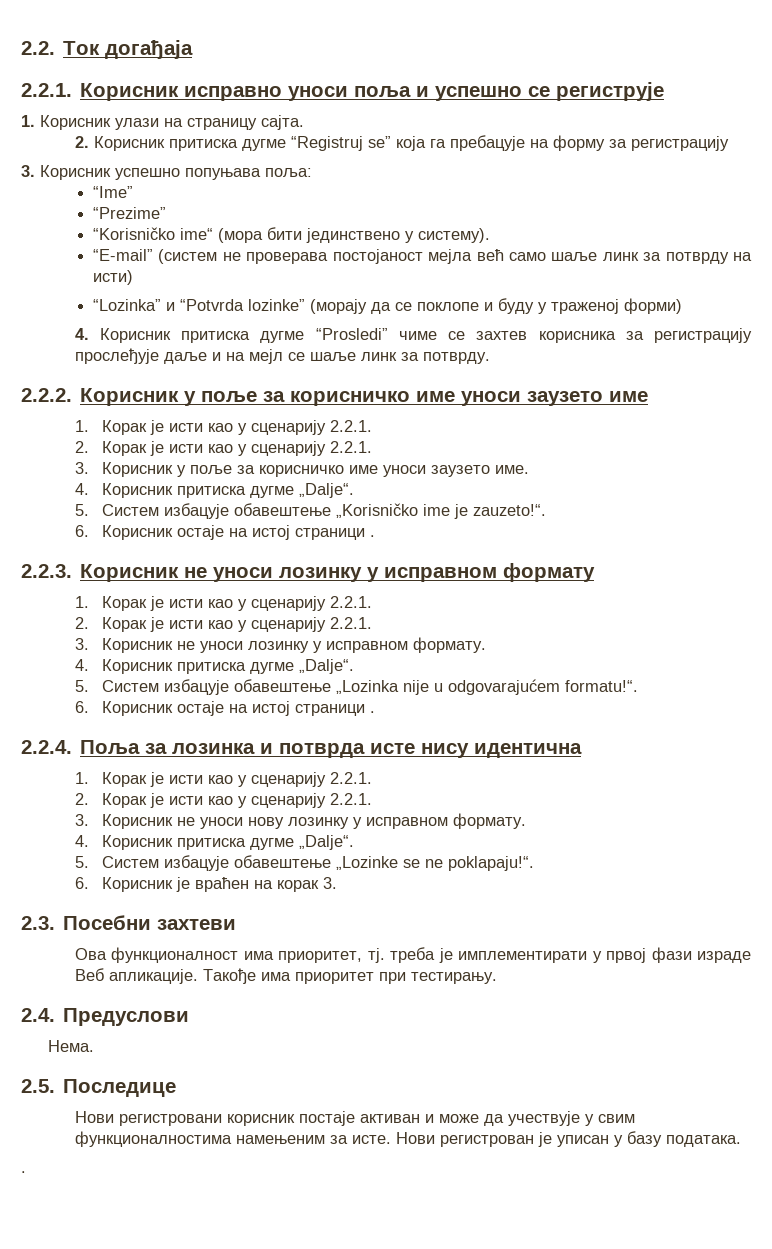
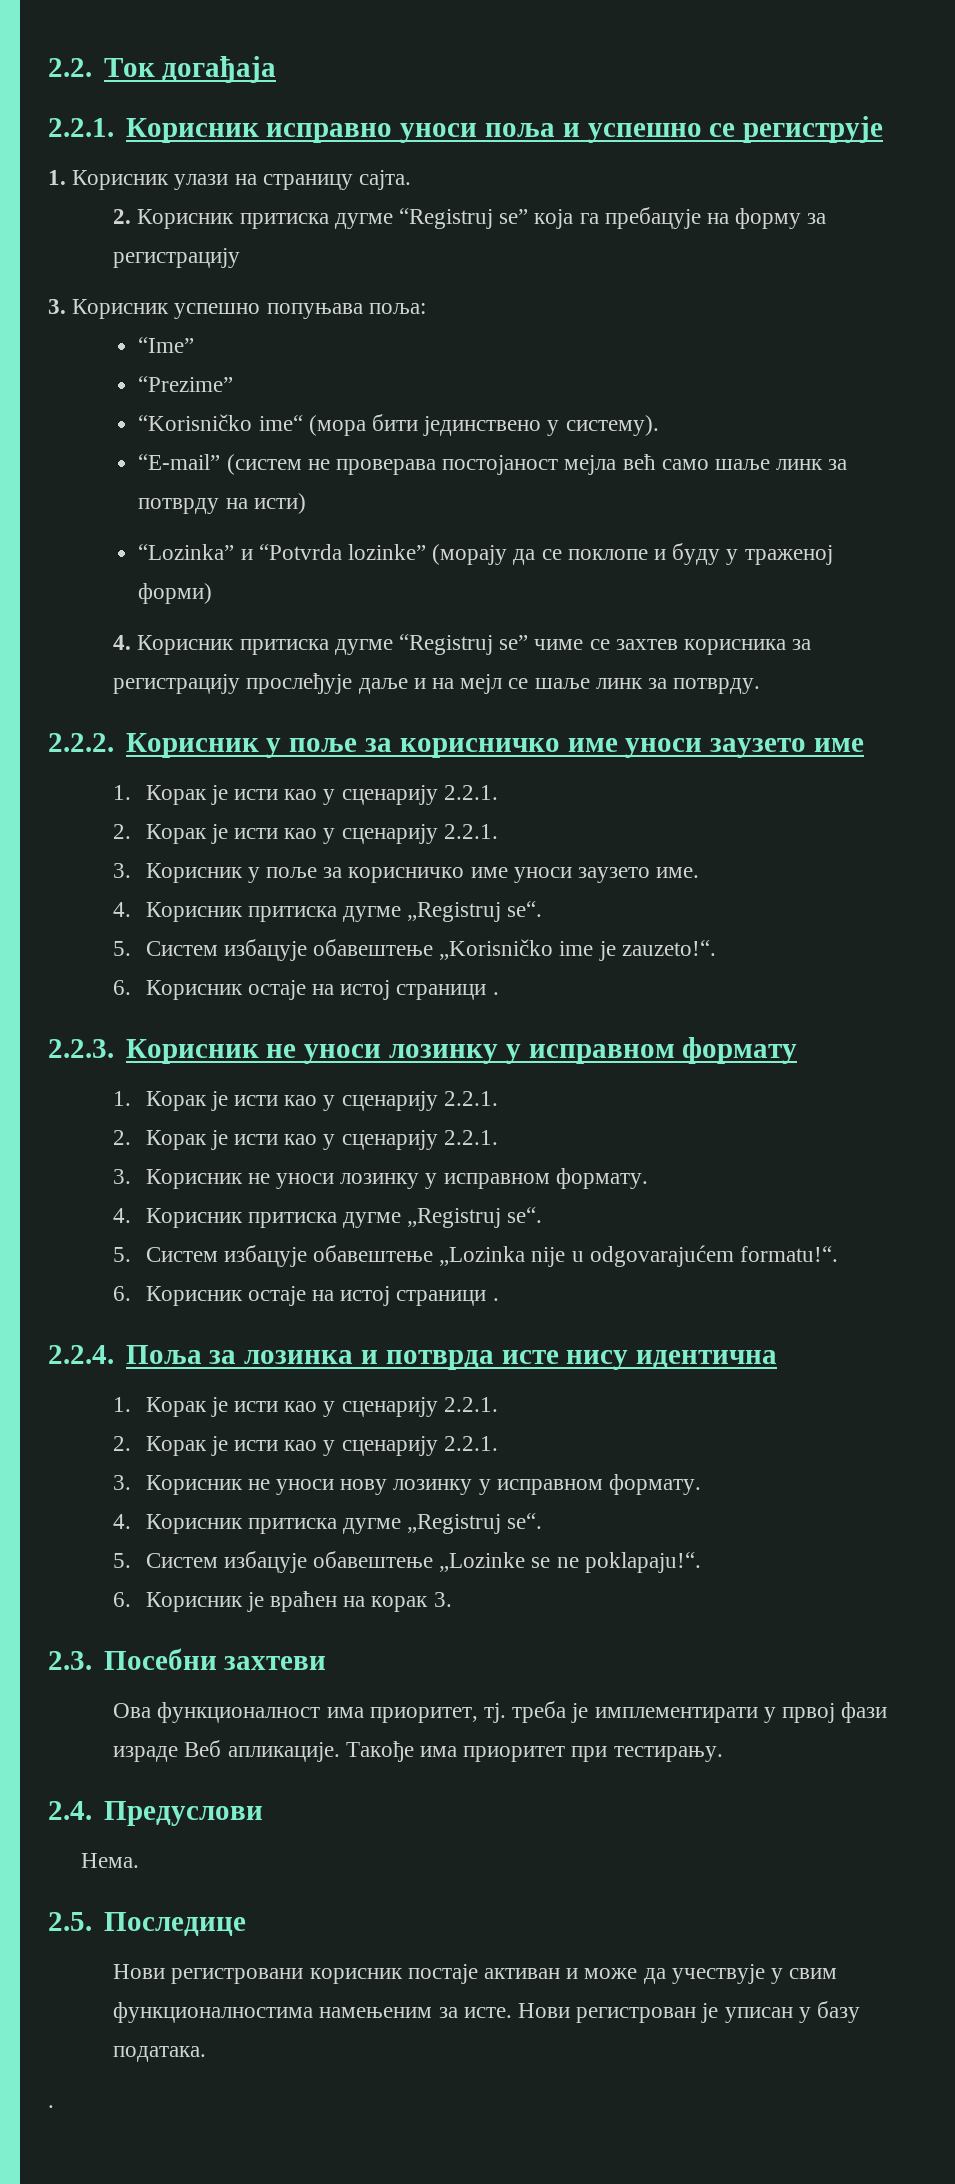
- 4. Корисник притиска дугме “Prosledi” чиме се захтев корисника за регистрацију прослеђује даље и на мејл се шаље линк за потврду.
+ 4. Корисник притиска дугме “Registruj se” чиме се захтев корисника за регистрацију прослеђује даље и на мејл се шаље линк за потврду.
  3. Корисник у поље за корисничко име уноси заузето име.
- 4. Корисник притиска дугме „Dalje“.
+ 4. Корисник притиска дугме „Registruj se“.
  3. Корисник не уноси лозинку у исправном формату.
- 4. Корисник притиска дугме „Dalje“.
+ 4. Корисник притиска дугме „Registruj se“.
  3. Корисник не уноси нову лозинку у исправном формату.
- 4. Корисник притиска дугме „Dalje“.
+ 4. Корисник притиска дугме „Registruj se“.

